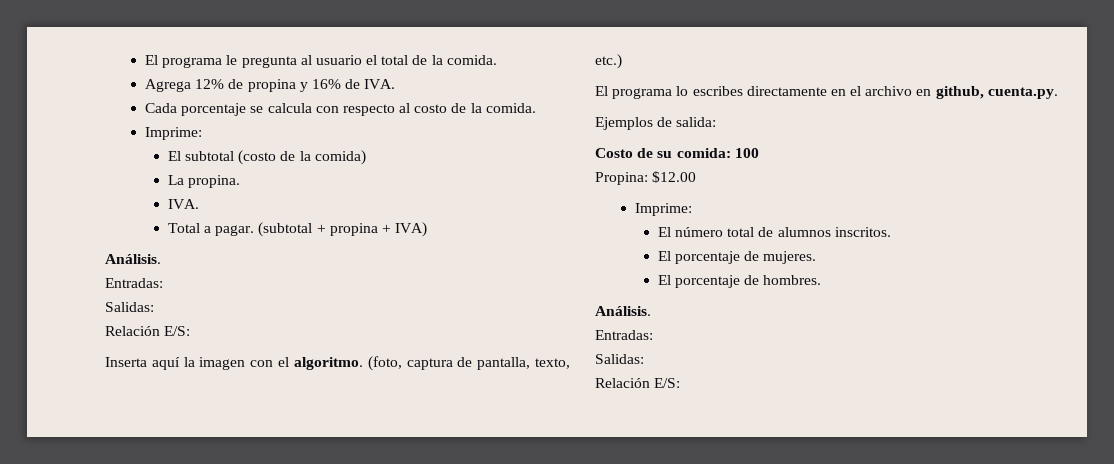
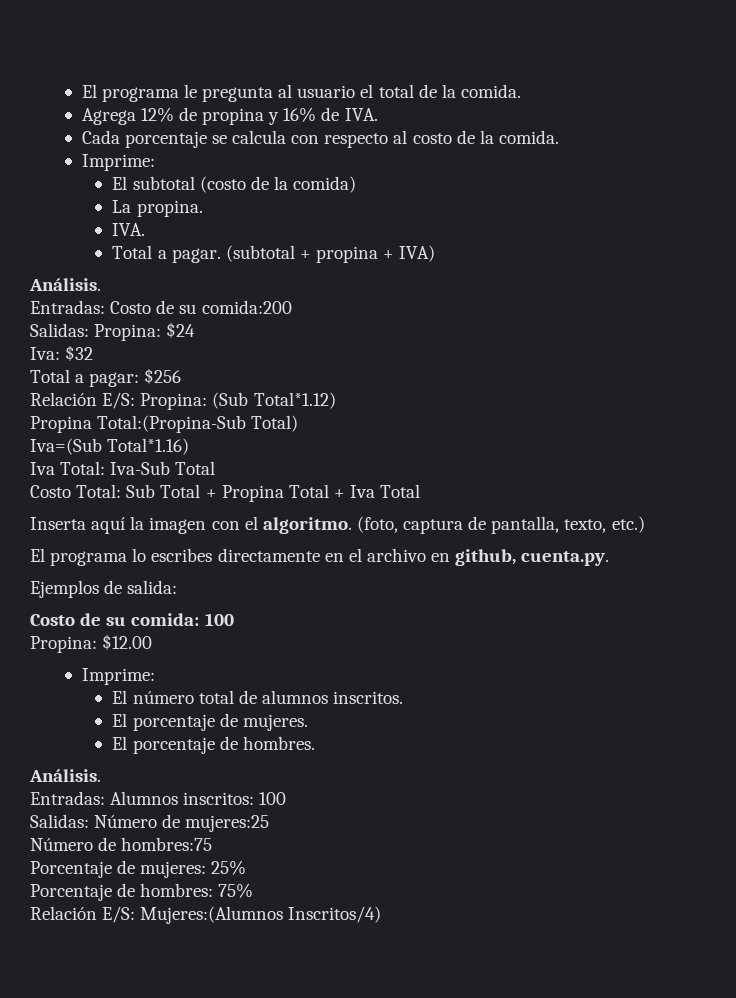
  (subtotal + propina + IVA)
  Análisis.
- Entradas:
- Salidas:
- Relación E/S:
+ Entradas: Costo de su comida:200
+ Salidas: Propina: $24
+ Iva: $32
+ Total a pagar: $256
+ Relación E/S: Propina: (Sub Total*1.12)
+ Propina Total:(Propina-Sub Total)
+ Iva=(Sub Total*1.16)
+ Iva Total: Iva-Sub Total
+ Costo Total: Sub Total + Propina Total + Iva Total
  El porcentaje de hombres.
  Análisis.
- Entradas:
- Salidas:
- Relación E/S:
+ Entradas: Alumnos inscritos: 100
+ Salidas: Número de mujeres:25
+ Número de hombres:75
+ Porcentaje de mujeres: 25%
+ Porcentaje de hombres: 75%
+ Relación E/S: Mujeres:(Alumnos Inscritos/4)

